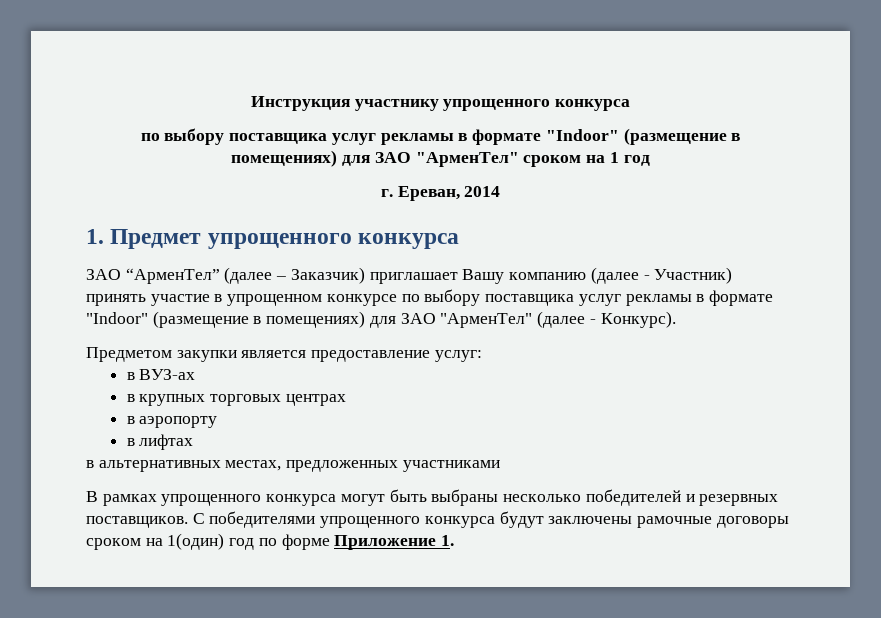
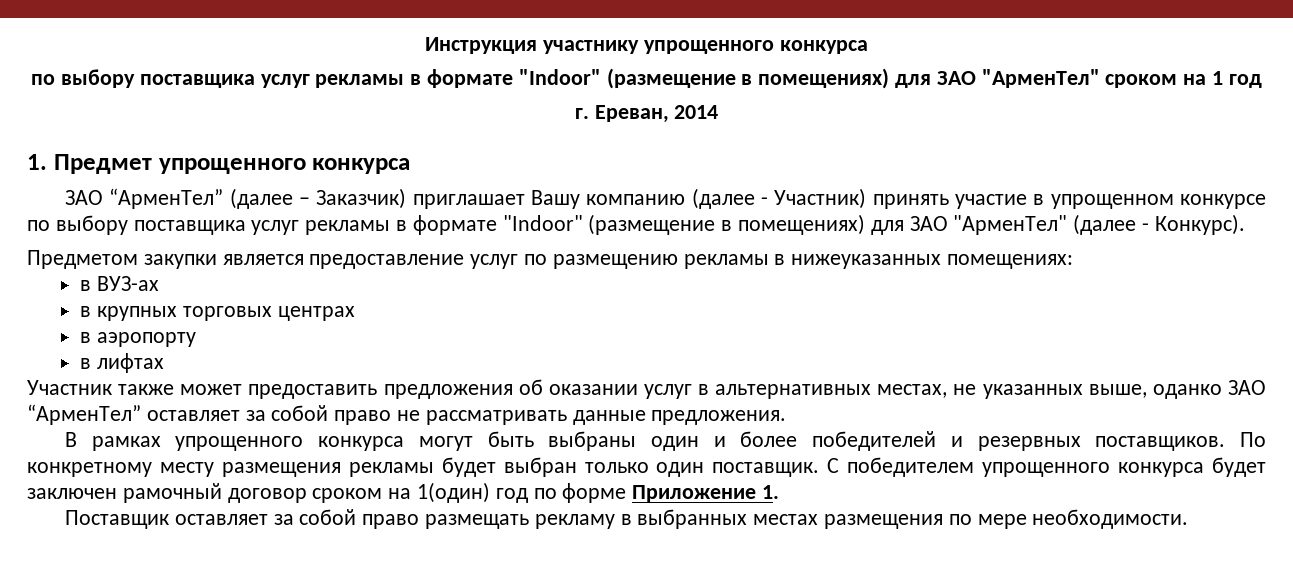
- Предметом закупки является предоставление услуг:
+ Предметом закупки является предоставление услуг по размещению рекламы в нижеуказанных помещениях:
- в альтернативных местах, предложенных участниками
+ Участник также может предоставить предложения об оказании услуг в альтернативных местах, не указанных выше, оданко ЗАО “АрменТел” оставляет за собой право не рассматривать данные предложения.
- В рамках упрощенного конкурса могут быть выбраны несколько победителей и резервных поставщиков.
+ В рамках упрощенного конкурса могут быть выбраны один и более победителей и резервных поставщиков.
- С победителями упрощенного конкурса будут заключены рамочные договоры сроком на 1(один) год по форме Приложение 1.
+ По конкретному месту размещения рекламы будет выбран только один поставщик. С победителем упрощенного конкурса будет заключен рамочный договор сроком на 1(один) год по форме Приложение 1.
+ Поставщик оставляет за собой право размещать рекламу в выбранных местах размещения по мере необходимости.

